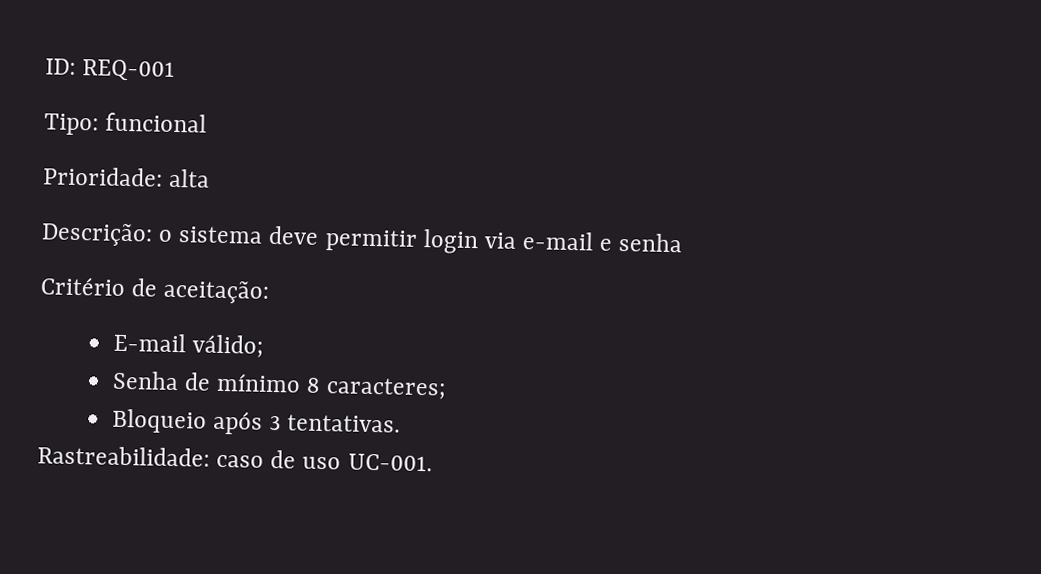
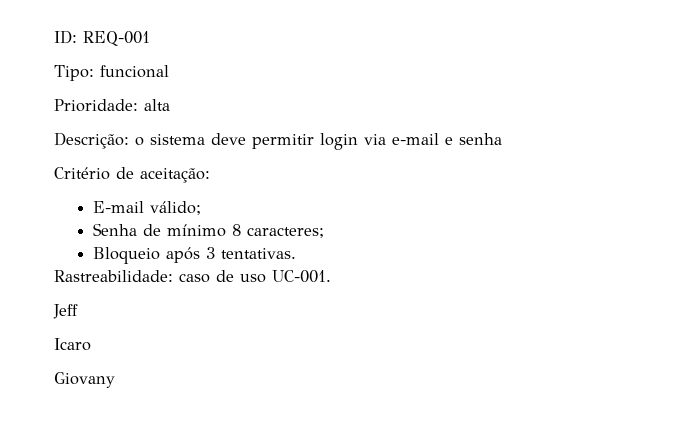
+ Jeff
+ Icaro
+ Giovany

